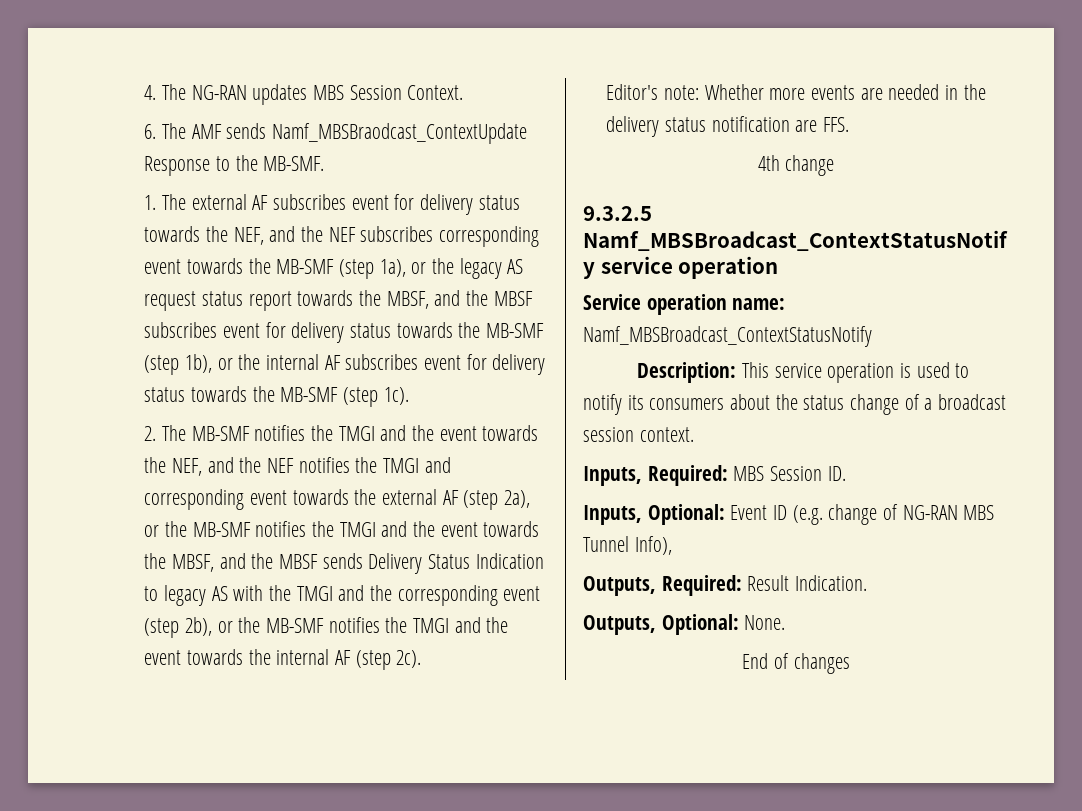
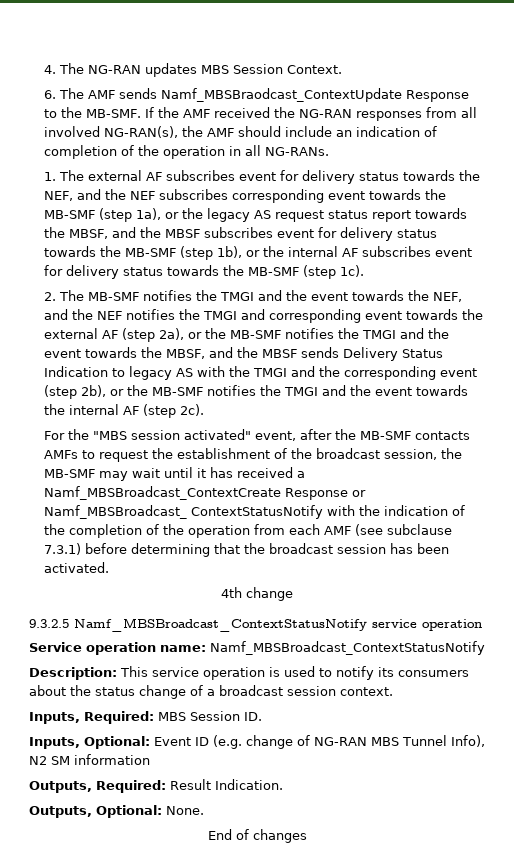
+ If the AMF received the NG-RAN responses from all involved NG-RAN(s), the AMF should include an indication of completion of the operation in all NG-RANs.
- Editor's note: Whether more events are needed in the delivery status notification are FFS.
+ For the "MBS session activated" event, after the MB-SMF contacts AMFs to request the establishment of the broadcast session, the MB-SMF may wait until it has received a Namf_MBSBroadcast_ContextCreate Response or Namf_MBSBroadcast_ ContextStatusNotify with the indication of the completion of the operation from each AMF (see subclause 7.3.1) before determining that the broadcast session has been activated.
- Inputs, Optional: Event ID (e.g. change of NG-RAN MBS Tunnel Info),
+ Inputs, Optional: Event ID (e.g. change of NG-RAN MBS Tunnel Info), N2 SM information

